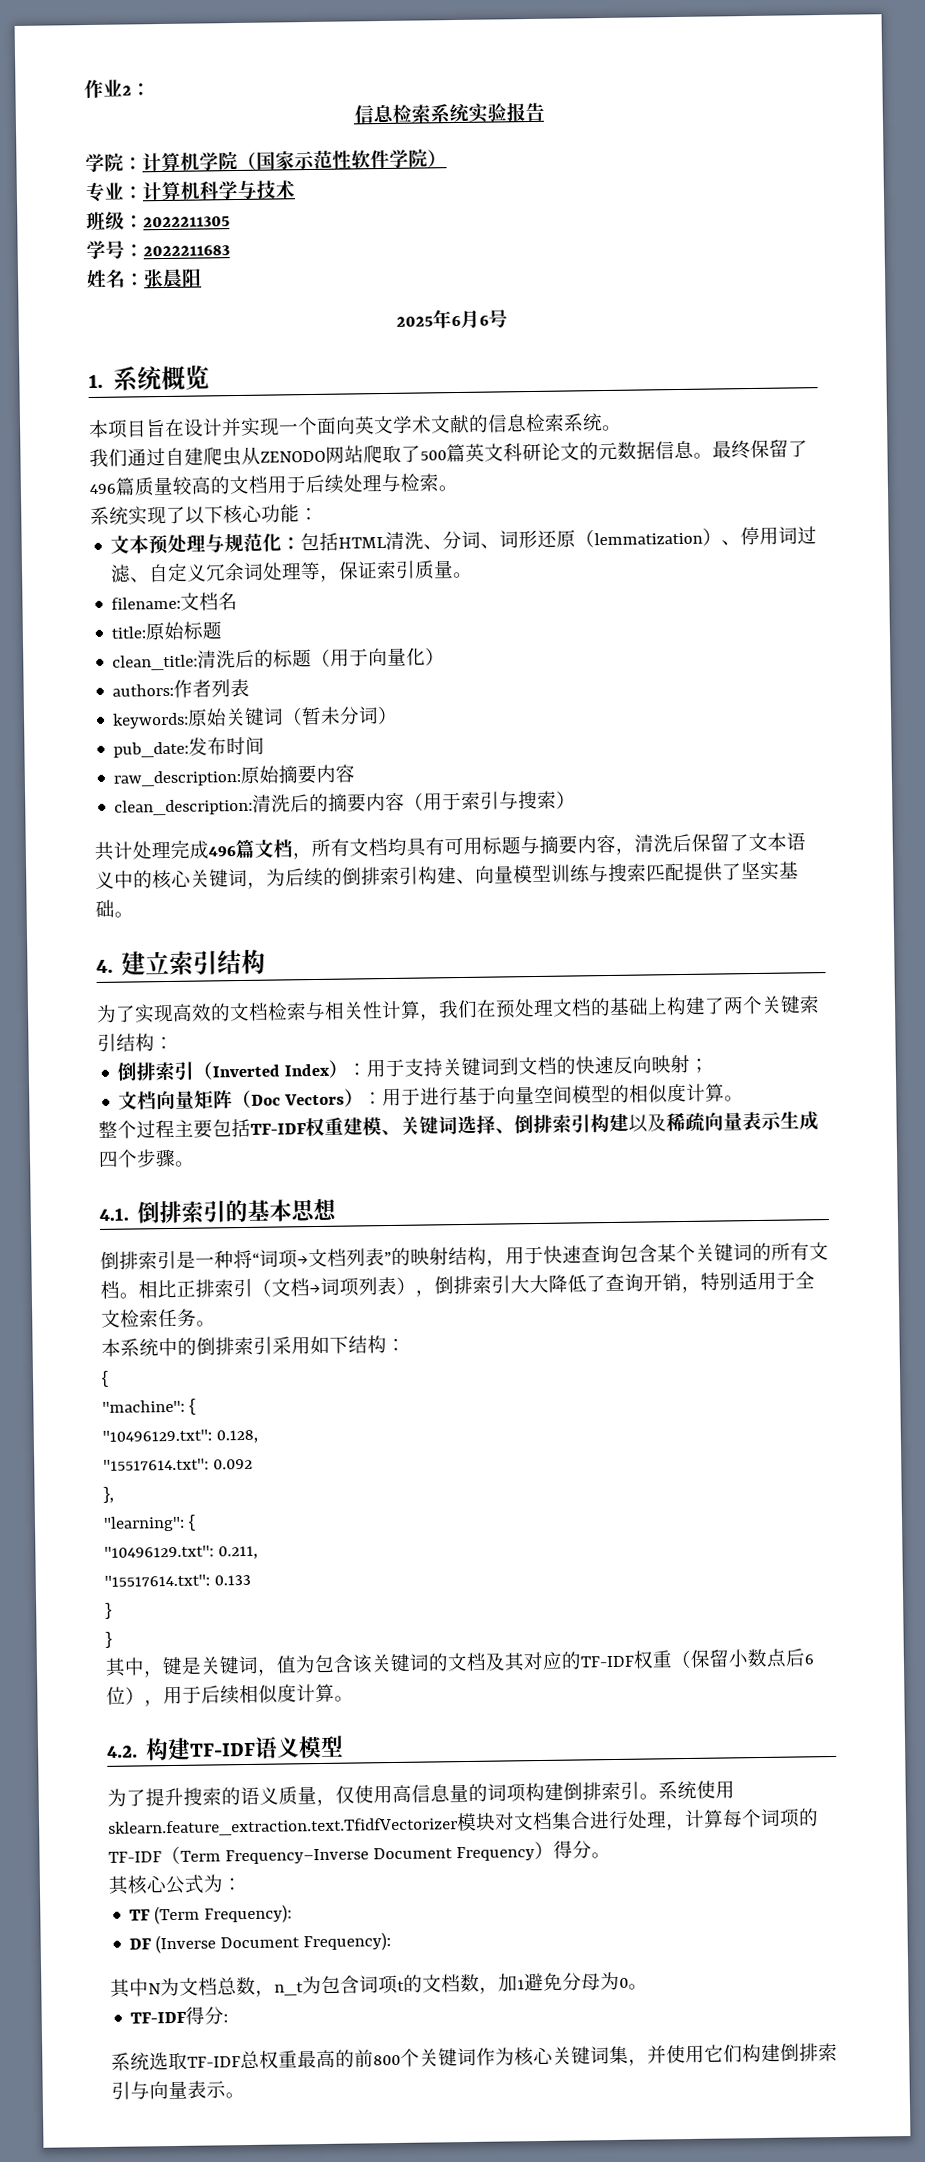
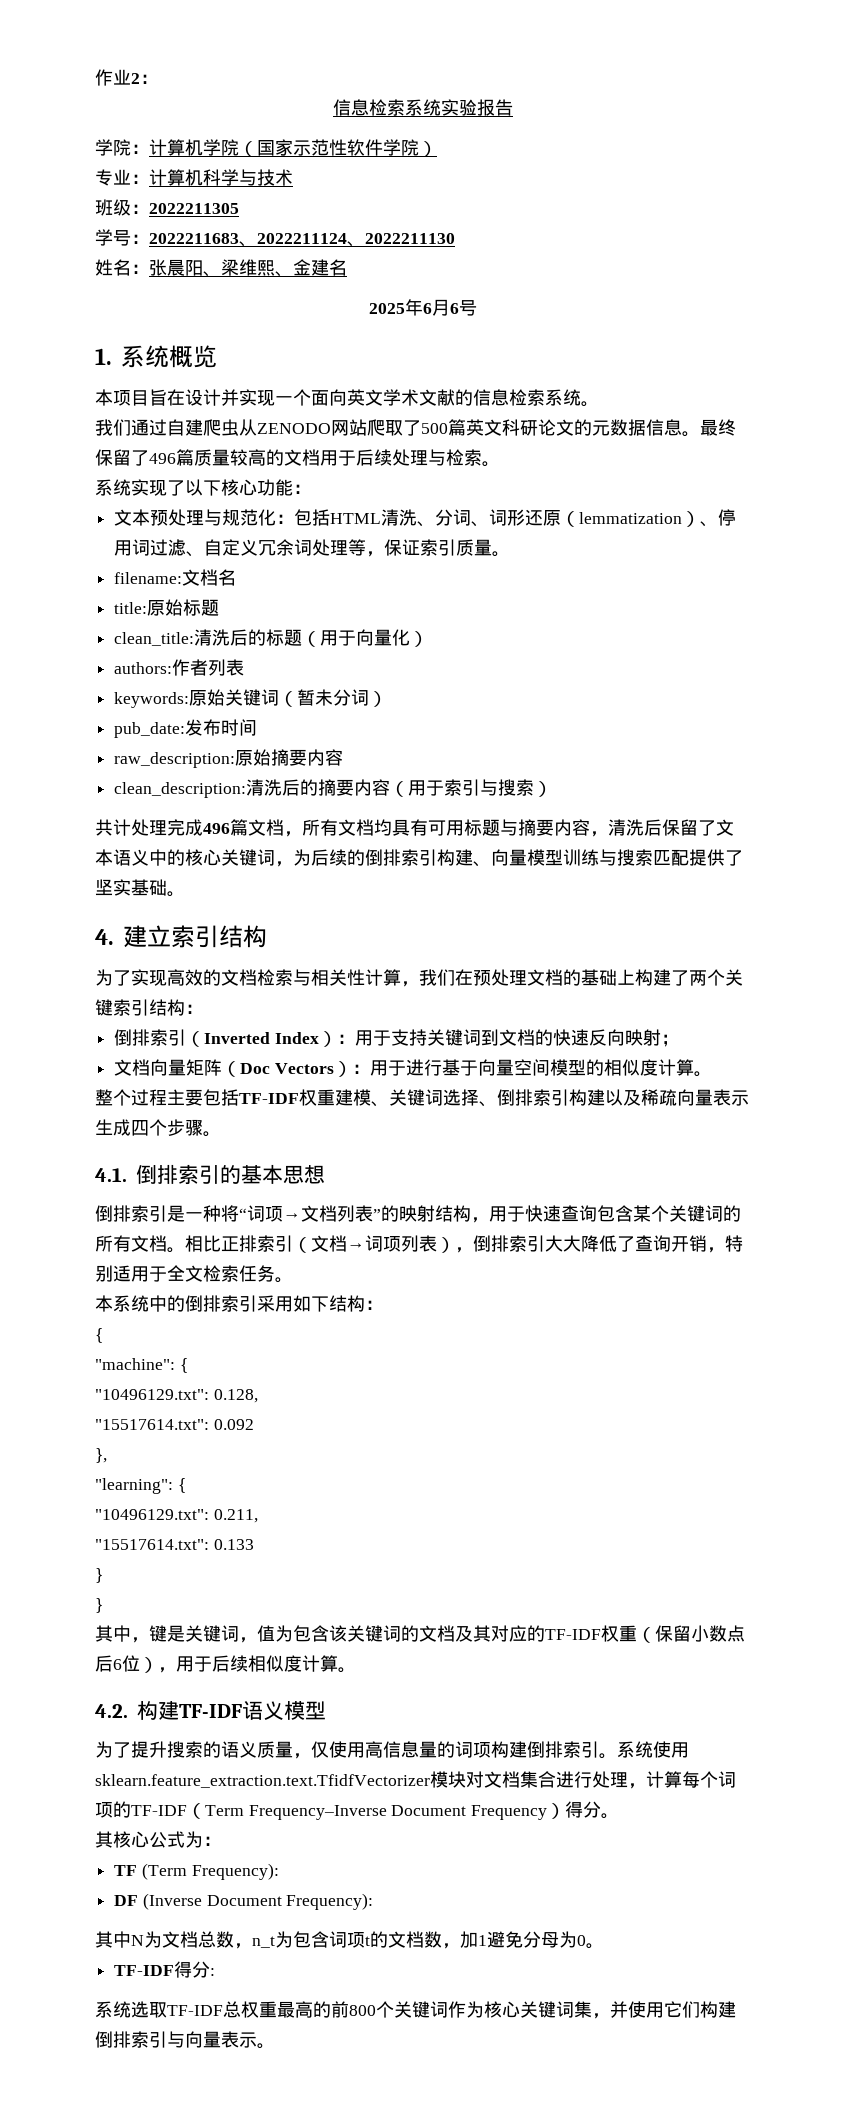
- 学号：2022211683
+ 学号：2022211683、2022211124、2022211130
- 姓名：张晨阳
+ 姓名：张晨阳、梁维熙、金建名

